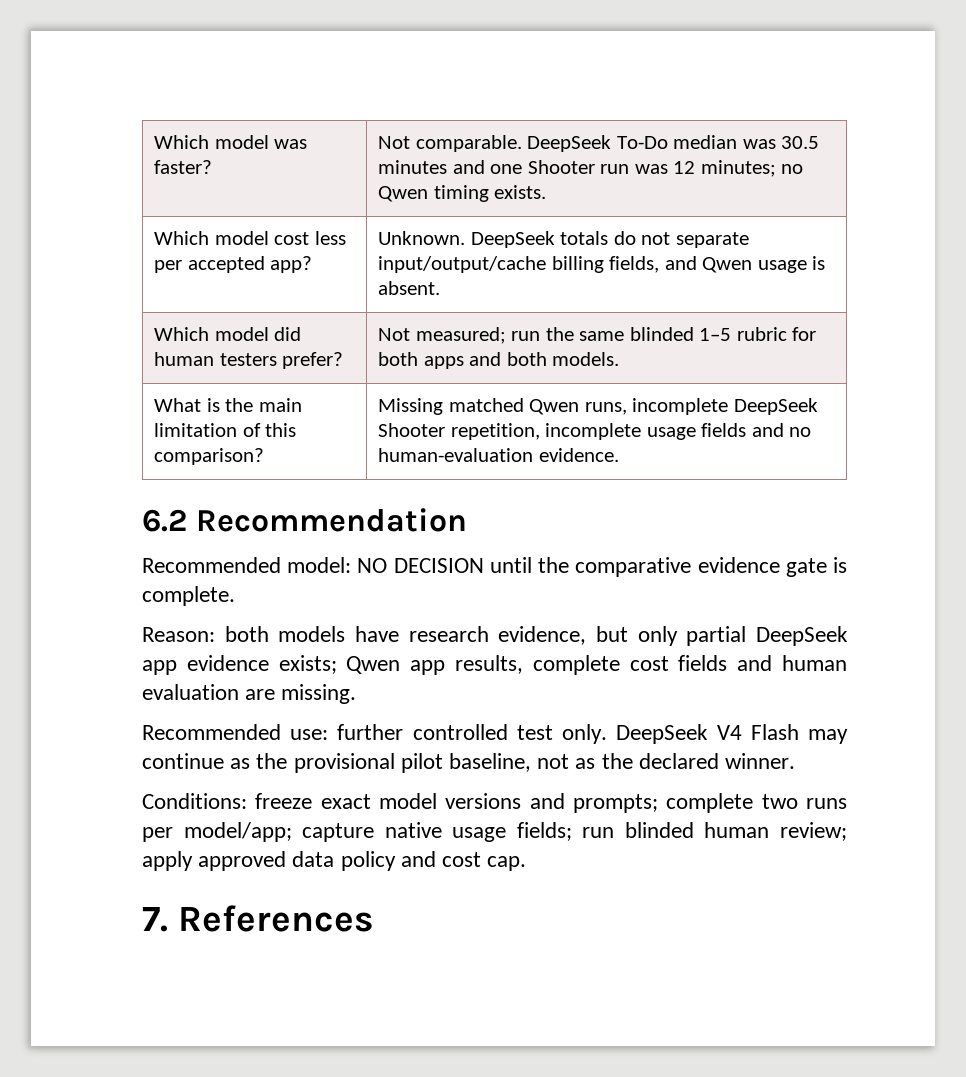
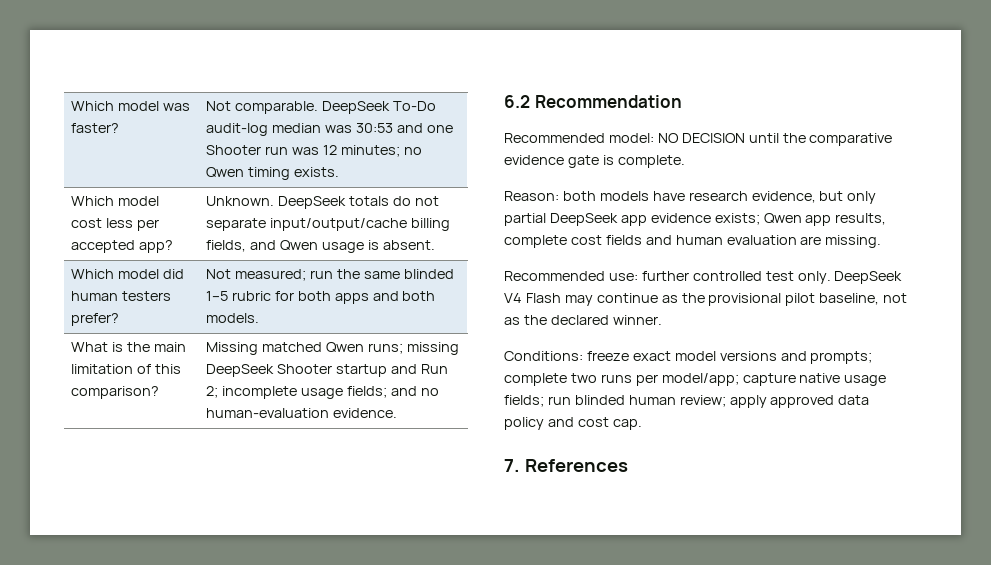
- Which model was faster? | Not comparable. DeepSeek To-Do median was 30.5 minutes and one Shooter run was 12 minutes; no Qwen timing exists.
+ Which model was faster? | Not comparable. DeepSeek To-Do audit-log median was 30:53 and one Shooter run was 12 minutes; no Qwen timing exists.
- What is the main limitation of this comparison? | Missing matched Qwen runs, incomplete DeepSeek Shooter repetition, incomplete usage fields and no human-evaluation evidence.
+ What is the main limitation of this comparison? | Missing matched Qwen runs; missing DeepSeek Shooter startup and Run 2; incomplete usage fields; and no human-evaluation evidence.

